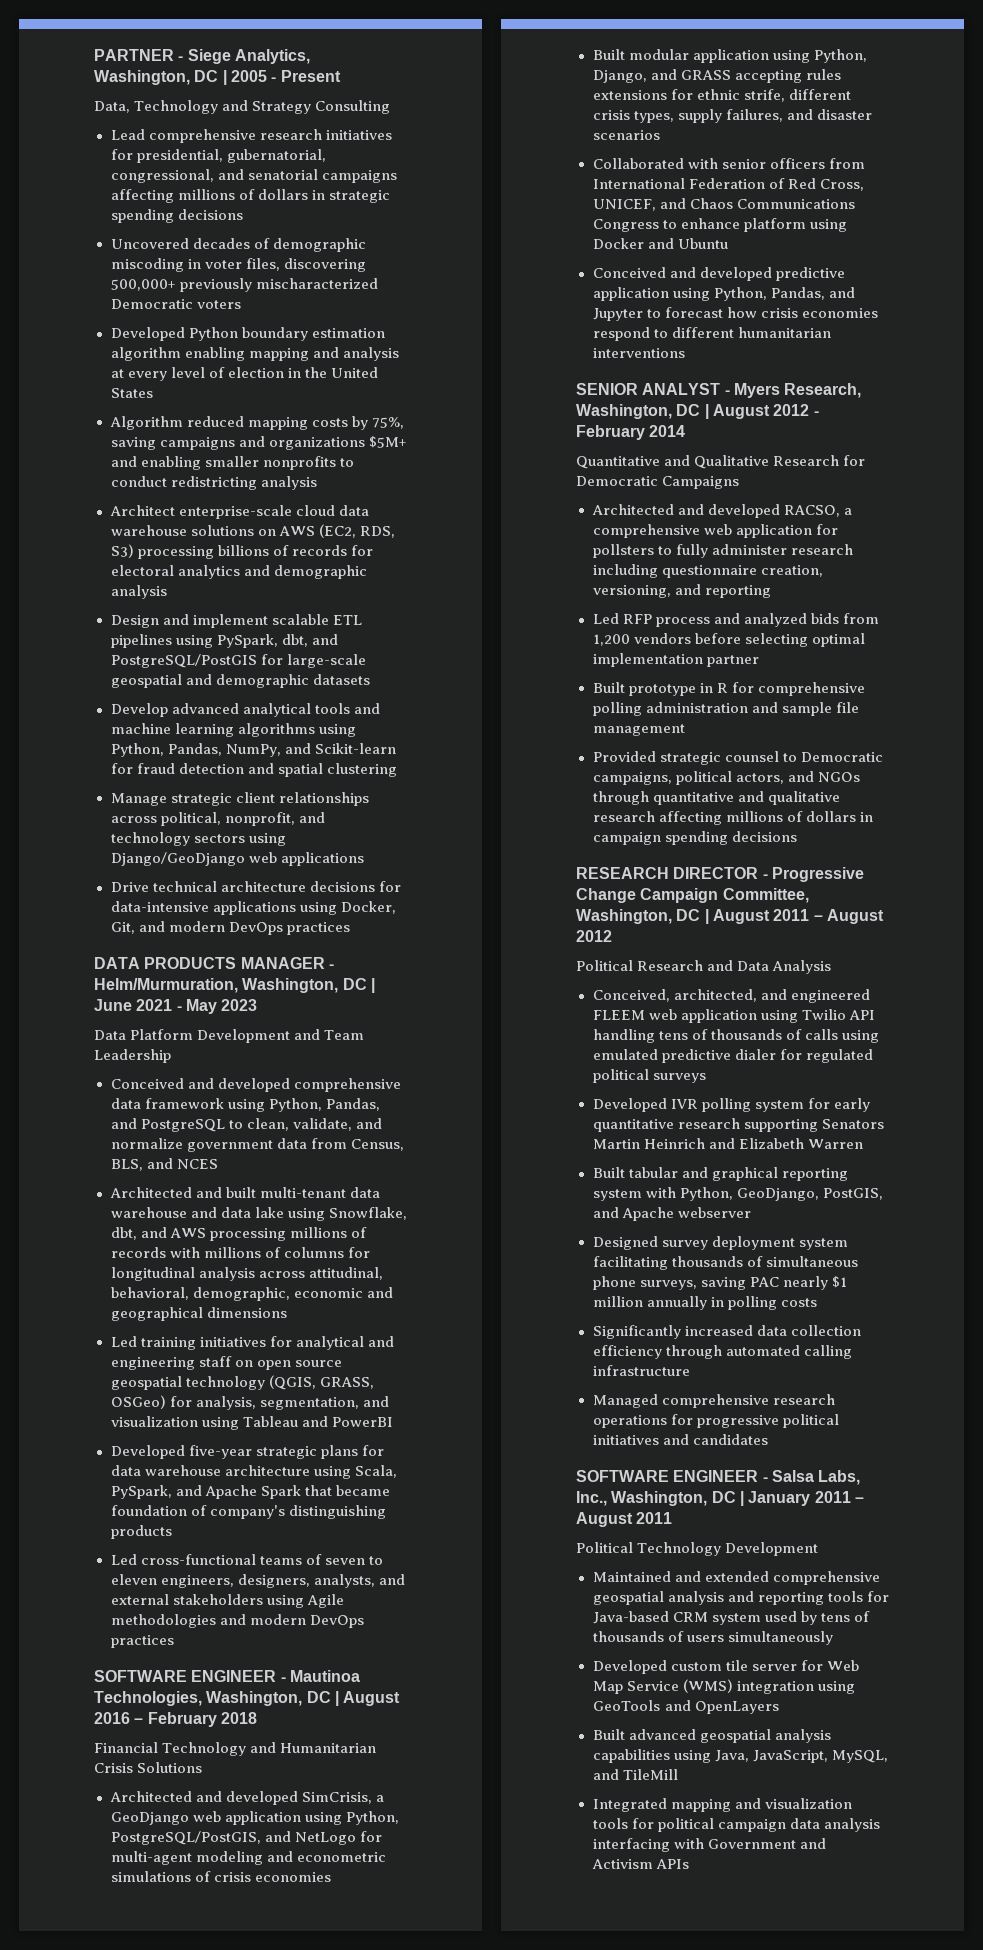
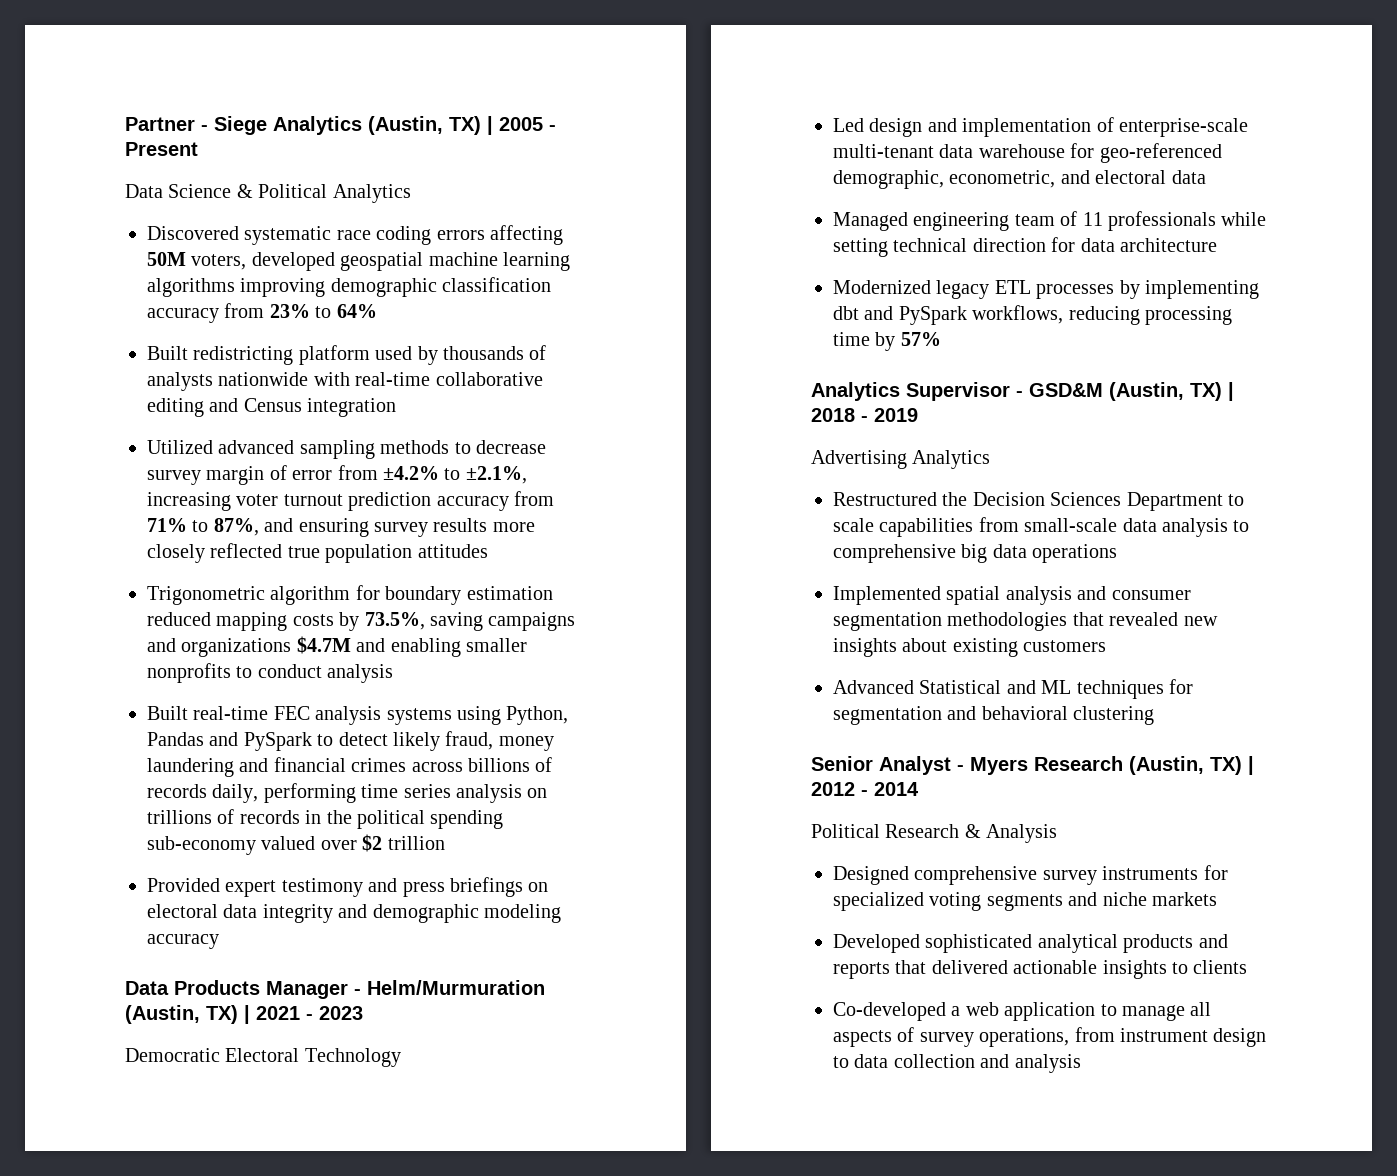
- PARTNER - Siege Analytics, Washington, DC | 2005 - Present
+ Partner - Siege Analytics (Austin, TX) | 2005 - Present
- Data, Technology and Strategy Consulting
- Lead comprehensive research initiatives for presidential, gubernatorial, congressional, and senatorial campaigns affecting millions of dollars in strategic spending decisions
- Uncovered decades of demographic miscoding in voter files, discovering 500,000+ previously mischaracterized Democratic voters
- Developed Python boundary estimation algorithm enabling mapping and analysis at every level of election in the United States
- Algorithm reduced mapping costs by 75%, saving campaigns and organizations $5M+ and enabling smaller nonprofits to conduct redistricting analysis
- Architect enterprise-scale cloud data warehouse solutions on AWS (EC2, RDS, S3) processing billions of records for electoral analytics and demographic analysis
- Design and implement scalable ETL pipelines using PySpark, dbt, and PostgreSQL/PostGIS for large-scale geospatial and demographic datasets
- Develop advanced analytical tools and machine learning algorithms using Python, Pandas, NumPy, and Scikit-learn for fraud detection and spatial clustering
- Manage strategic client relationships across political, nonprofit, and technology sectors using Django/GeoDjango web applications
- Drive technical architecture decisions for data-intensive applications using Docker, Git, and modern DevOps practices
- DATA PRODUCTS MANAGER - Helm/Murmuration, Washington, DC | June 2021 - May 2023
+ Data Science & Political Analytics
+ Discovered systematic race coding errors affecting 50M voters, developed geospatial machine learning algorithms improving demographic classification accuracy from 23% to 64%
+ Built redistricting platform used by thousands of analysts nationwide with real-time collaborative editing and Census integration
+ Utilized advanced sampling methods to decrease survey margin of error from ±4.2% to ±2.1%, increasing voter turnout prediction accuracy from 71% to 87%, and ensuring survey results more closely reflected true population attitudes
+ Trigonometric algorithm for boundary estimation reduced mapping costs by 73.5%, saving campaigns and organizations $4.7M and enabling smaller nonprofits to conduct analysis
+ Built real-time FEC analysis systems using Python, Pandas and PySpark to detect likely fraud, money laundering and financial crimes across billions of records daily, performing time series analysis on trillions of records in the political spending sub-economy valued over $2 trillion
+ Provided expert testimony and press briefings on electoral data integrity and demographic modeling accuracy
+ Data Products Manager - Helm/Murmuration (Austin, TX) | 2021 - 2023
- Data Platform Development and Team Leadership
- Conceived and developed comprehensive data framework using Python, Pandas, and PostgreSQL to clean, validate, and normalize government data from Census, BLS, and NCES
- Architected and built multi-tenant data warehouse and data lake using Snowflake, dbt, and AWS processing millions of records with millions of columns for longitudinal analysis across attitudinal, behavioral, demographic, economic and geographical dimensions
- Led training initiatives for analytical and engineering staff on open source geospatial technology (QGIS, GRASS, OSGeo) for analysis, segmentation, and visualization using Tableau and PowerBI
- Developed five-year strategic plans for data warehouse architecture using Scala, PySpark, and Apache Spark that became foundation of company's distinguishing products
- Led cross-functional teams of seven to eleven engineers, designers, analysts, and external stakeholders using Agile methodologies and modern DevOps practices
- SOFTWARE ENGINEER - Mautinoa Technologies, Washington, DC | August 2016 – February 2018
- Financial Technology and Humanitarian Crisis Solutions
- Architected and developed SimCrisis, a GeoDjango web application using Python, PostgreSQL/PostGIS, and NetLogo for multi-agent modeling and econometric simulations of crisis economies
- Built modular application using Python, Django, and GRASS accepting rules extensions for ethnic strife, different crisis types, supply failures, and disaster scenarios
- Collaborated with senior officers from International Federation of Red Cross, UNICEF, and Chaos Communications Congress to enhance platform using Docker and Ubuntu
- Conceived and developed predictive application using Python, Pandas, and Jupyter to forecast how crisis economies respond to different humanitarian interventions
- SENIOR ANALYST - Myers Research, Washington, DC | August 2012 - February 2014
+ Democratic Electoral Technology
+ Led design and implementation of enterprise-scale multi-tenant data warehouse for geo-referenced demographic, econometric, and electoral data
+ Managed engineering team of 11 professionals while setting technical direction for data architecture
+ Modernized legacy ETL processes by implementing dbt and PySpark workflows, reducing processing time by 57%
+ Analytics Supervisor - GSD&M (Austin, TX) | 2018 - 2019
+ Advertising Analytics
+ Restructured the Decision Sciences Department to scale capabilities from small-scale data analysis to comprehensive big data operations
+ Implemented spatial analysis and consumer segmentation methodologies that revealed new insights about existing customers
+ Advanced Statistical and ML techniques for segmentation and behavioral clustering
+ Senior Analyst - Myers Research (Austin, TX) | 2012 - 2014
- Quantitative and Qualitative Research for Democratic Campaigns
- Architected and developed RACSO, a comprehensive web application for pollsters to fully administer research including questionnaire creation, versioning, and reporting
- Led RFP process and analyzed bids from 1,200 vendors before selecting optimal implementation partner
- Built prototype in R for comprehensive polling administration and sample file management
- Provided strategic counsel to Democratic campaigns, political actors, and NGOs through quantitative and qualitative research affecting millions of dollars in campaign spending decisions
- RESEARCH DIRECTOR - Progressive Change Campaign Committee, Washington, DC | August 2011 – August 2012
- Political Research and Data Analysis
+ Political Research & Analysis
- Conceived, architected, and engineered FLEEM web application using Twilio API handling tens of thousands of calls using emulated predictive dialer for regulated political surveys
- Developed IVR polling system for early quantitative research supporting Senators Martin Heinrich and Elizabeth Warren
- Built tabular and graphical reporting system with Python, GeoDjango, PostGIS, and Apache webserver
- Designed survey deployment system facilitating thousands of simultaneous phone surveys, saving PAC nearly $1 million annually in polling costs
- Significantly increased data collection efficiency through automated calling infrastructure
- Managed comprehensive research operations for progressive political initiatives and candidates
- SOFTWARE ENGINEER - Salsa Labs, Inc., Washington, DC | January 2011 – August 2011
- Political Technology Development
- Maintained and extended comprehensive geospatial analysis and reporting tools for Java-based CRM system used by tens of thousands of users simultaneously
- Developed custom tile server for Web Map Service (WMS) integration using GeoTools and OpenLayers
- Built advanced geospatial analysis capabilities using Java, JavaScript, MySQL, and TileMill
- Integrated mapping and visualization tools for political campaign data analysis interfacing with Government and Activism APIs
+ Designed comprehensive survey instruments for specialized voting segments and niche markets
+ Developed sophisticated analytical products and reports that delivered actionable insights to clients
+ Co-developed a web application to manage all aspects of survey operations, from instrument design to data collection and analysis

